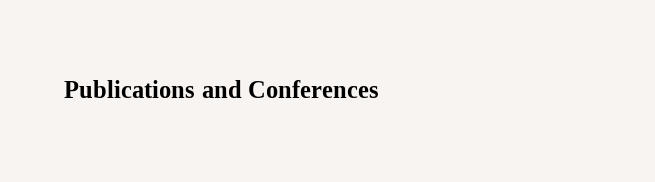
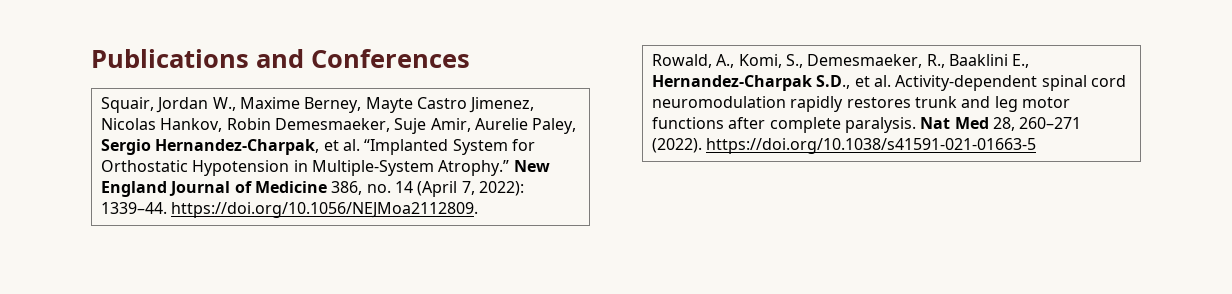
+ Squair, Jordan W., Maxime Berney, Mayte Castro Jimenez, Nicolas Hankov, Robin Demesmaeker, Suje Amir, Aurelie Paley, Sergio Hernandez-Charpak, et al. “Implanted System for Orthostatic Hypotension in Multiple-System Atrophy.” New England Journal of Medicine 386, no. 14 (April 7, 2022): 1339–44. https://doi.org/10.1056/NEJMoa2112809.
+ Rowald, A., Komi, S., Demesmaeker, R., Baaklini E., Hernandez-Charpak S.D., et al. Activity-dependent spinal cord neuromodulation rapidly restores trunk and leg motor functions after complete paralysis. Nat Med 28, 260–271 (2022). https://doi.org/10.1038/s41591-021-01663-5

